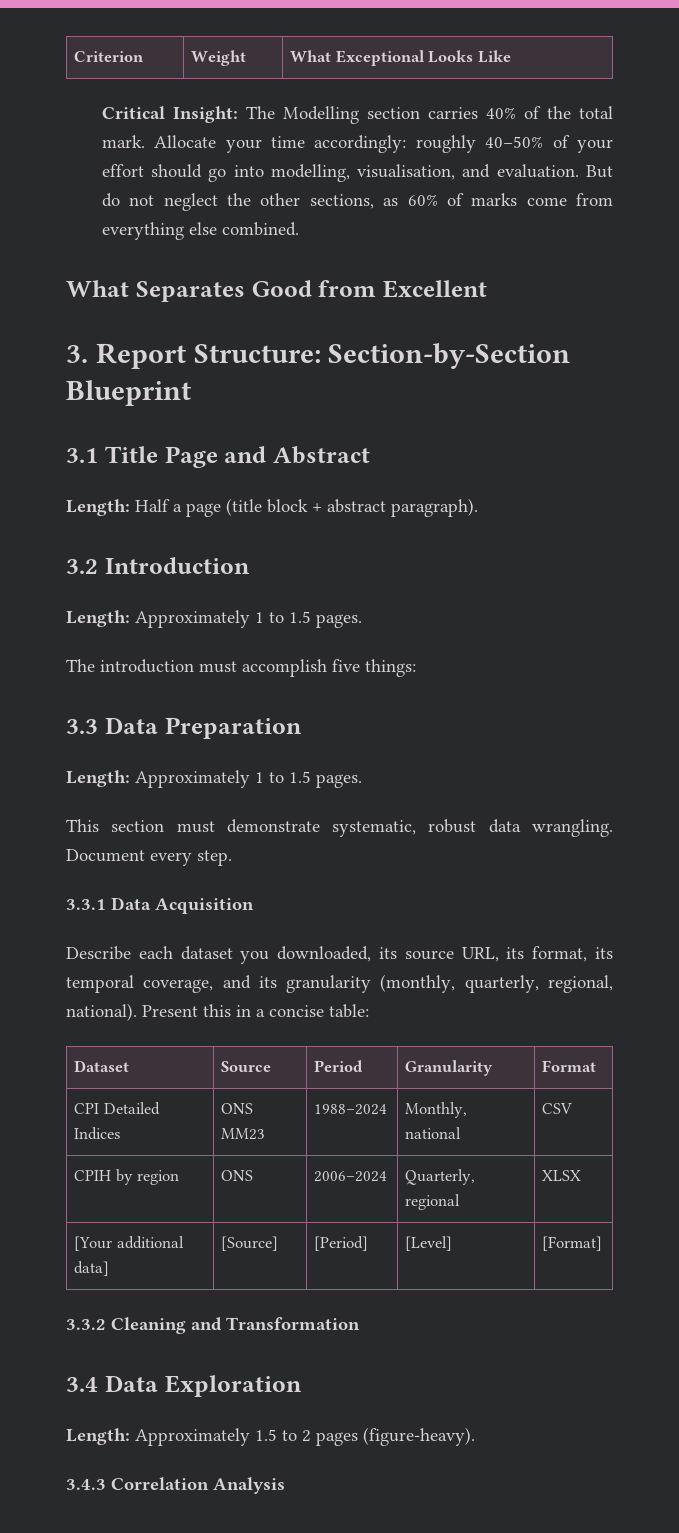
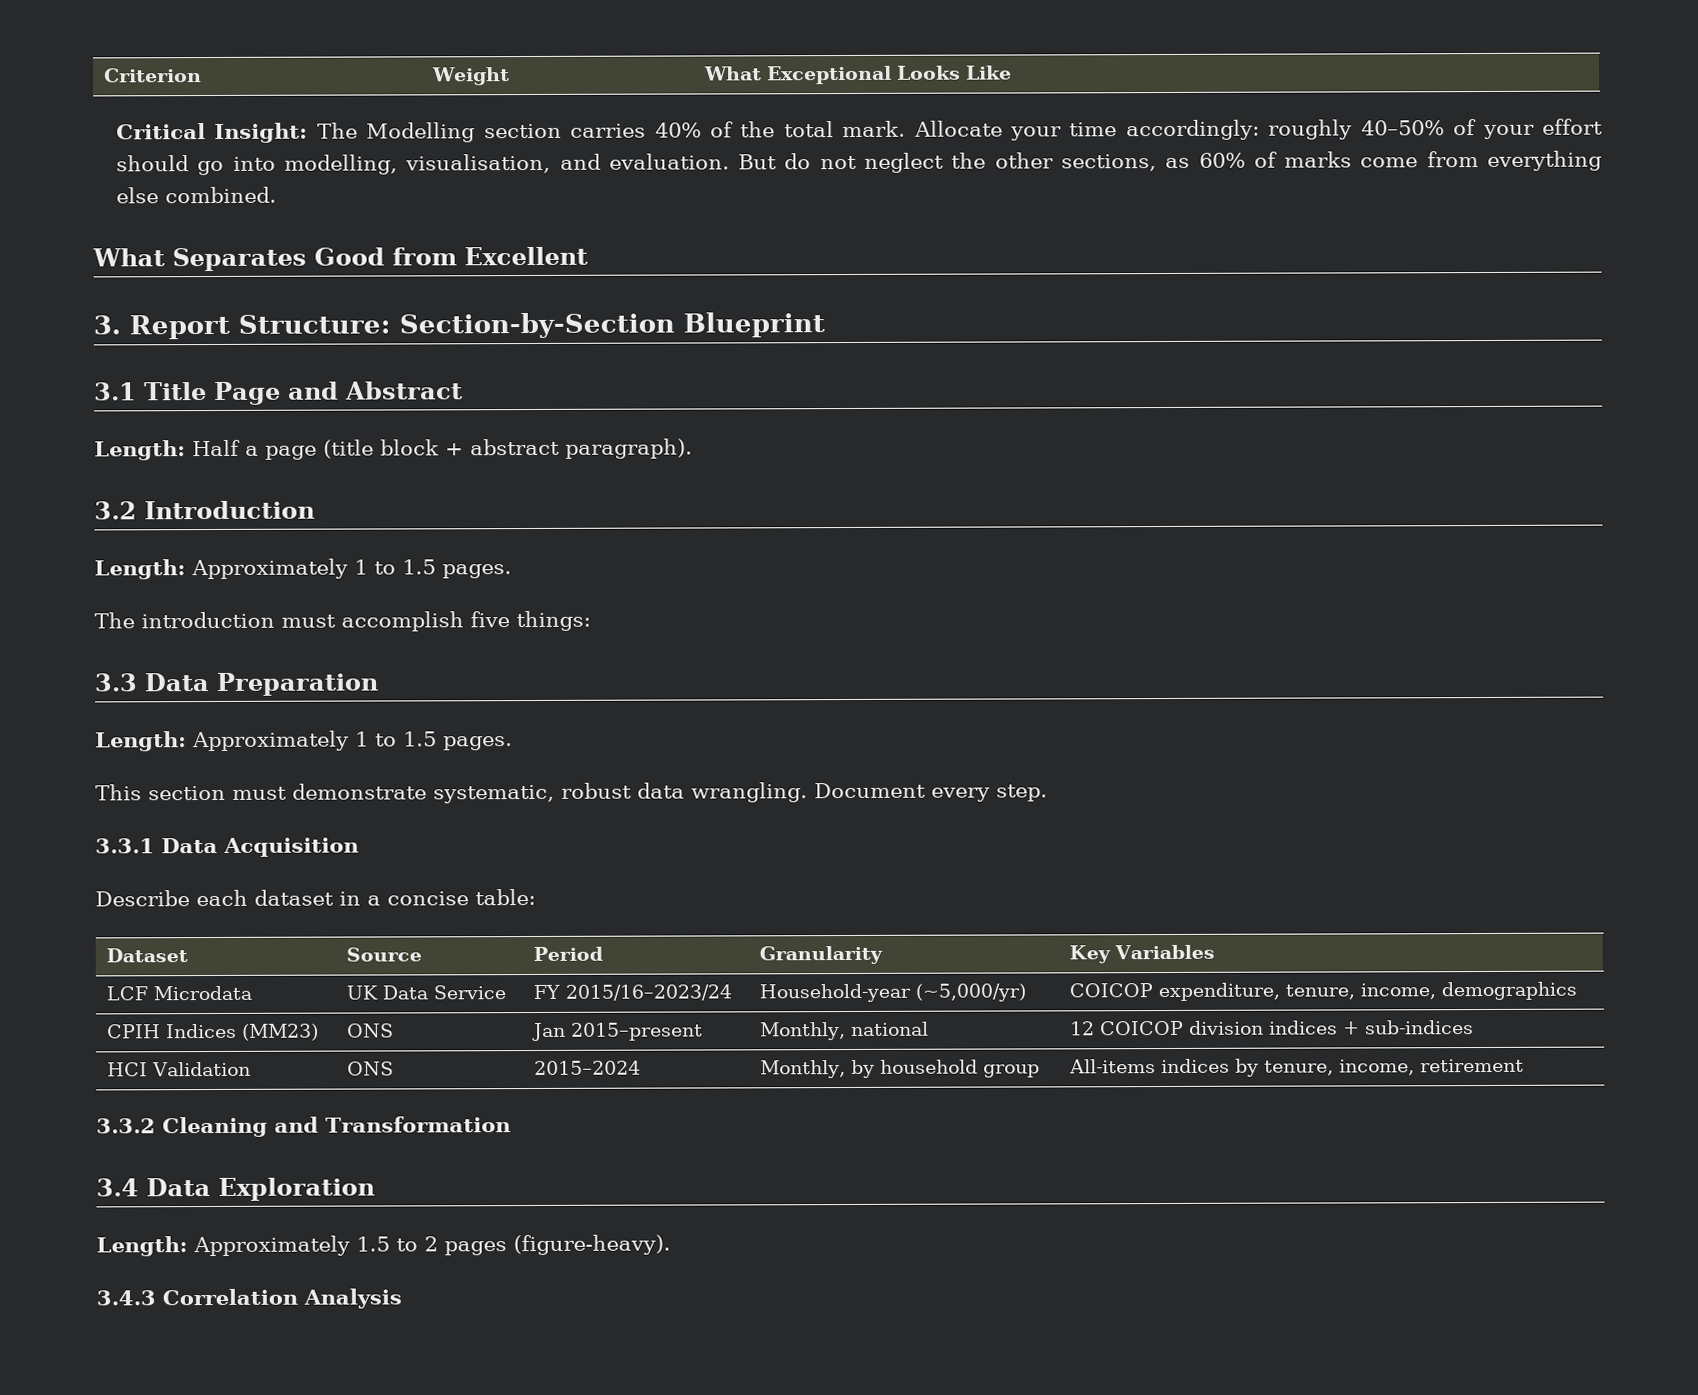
- Describe each dataset you downloaded, its source URL, its format, its temporal coverage, and its granularity (monthly, quarterly, regional, national). Present this in a concise table:
+ Describe each dataset in a concise table:
- Dataset | Source | Period | Granularity | Format
- CPI Detailed Indices | ONS MM23 | 1988–2024 | Monthly, national | CSV
- CPIH by region | ONS | 2006–2024 | Quarterly, regional | XLSX
- [Your additional data] | [Source] | [Period] | [Level] | [Format]
+ Dataset | Source | Period | Granularity | Key Variables
+ LCF Microdata | UK Data Service | FY 2015/16–2023/24 | Household-year (~5,000/yr) | COICOP expenditure, tenure, income, demographics
+ CPIH Indices (MM23) | ONS | Jan 2015–present | Monthly, national | 12 COICOP division indices + sub-indices
+ HCI Validation | ONS | 2015–2024 | Monthly, by household group | All-items indices by tenure, income, retirement

